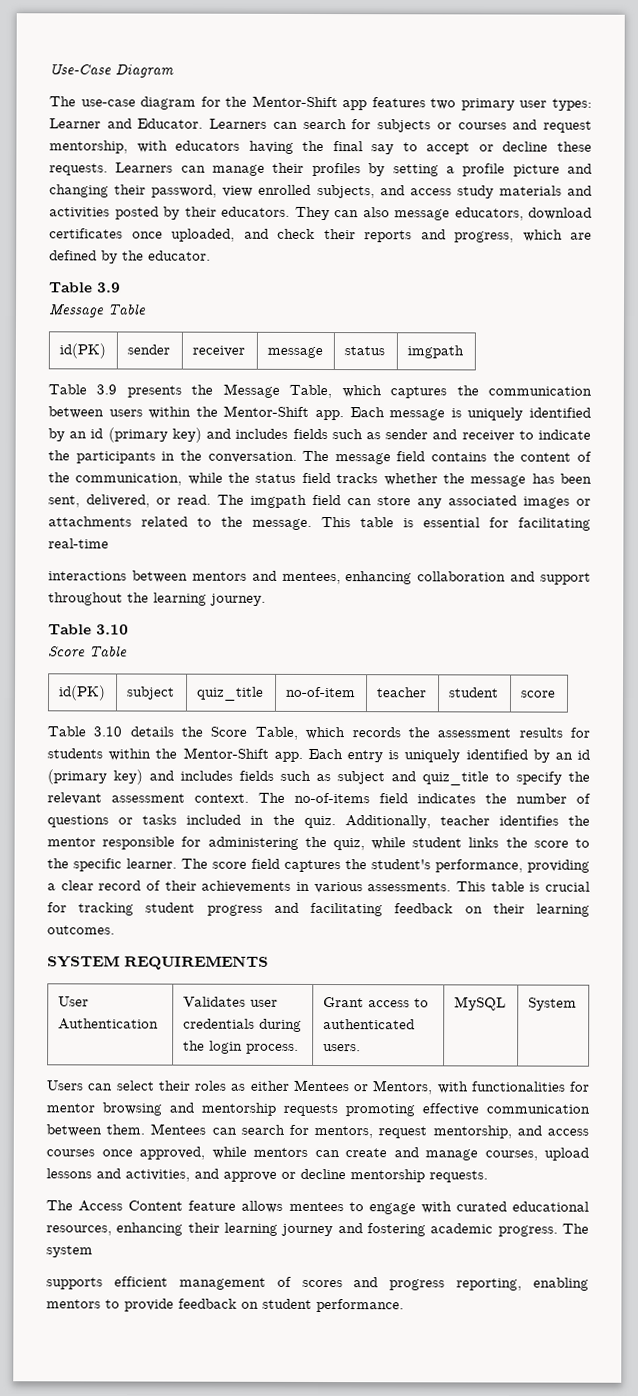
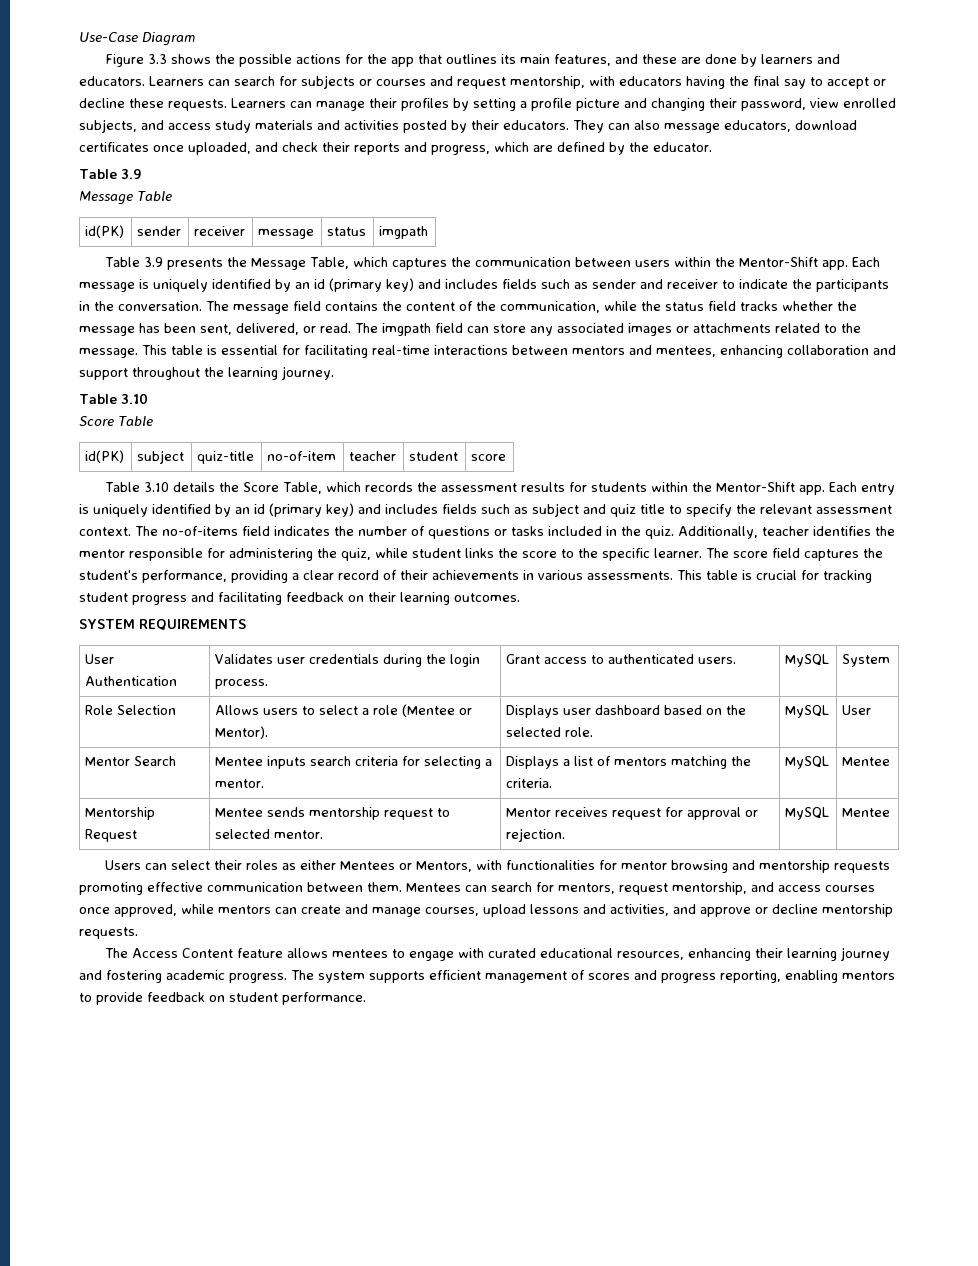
- The use-case diagram for the Mentor-Shift app features two primary user types: Learner and Educator.
+ Figure 3.3 shows the possible actions for the app that outlines its main features, and these are done by learners and educators.
- This table is essential for facilitating real-time
- interactions between mentors and mentees, enhancing collaboration and support throughout the learning journey.
+ This table is essential for facilitating real-time interactions between mentors and mentees, enhancing collaboration and support throughout the learning journey.
- id(PK) | subject | quiz_title | no-of-item | teacher | student | score
+ id(PK) | subject | quiz-title | no-of-item | teacher | student | score
- Each entry is uniquely identified by an id (primary key) and includes fields such as subject and quiz_title to specify the relevant assessment context.
+ Each entry is uniquely identified by an id (primary key) and includes fields such as subject and quiz title to specify the relevant assessment context.
+ Role Selection | Allows users to select a role (Mentee or Mentor). | Displays user dashboard based on the selected role. | MySQL | User
+ Mentor Search | Mentee inputs search criteria for selecting a mentor. | Displays a list of mentors matching the criteria. | MySQL | Mentee
+ Mentorship Request | Mentee sends mentorship request to selected mentor. | Mentor receives request for approval or rejection. | MySQL | Mentee
- The system
- supports efficient management of scores and progress reporting, enabling mentors to provide feedback on student performance.
+ The system supports efficient management of scores and progress reporting, enabling mentors to provide feedback on student performance.

